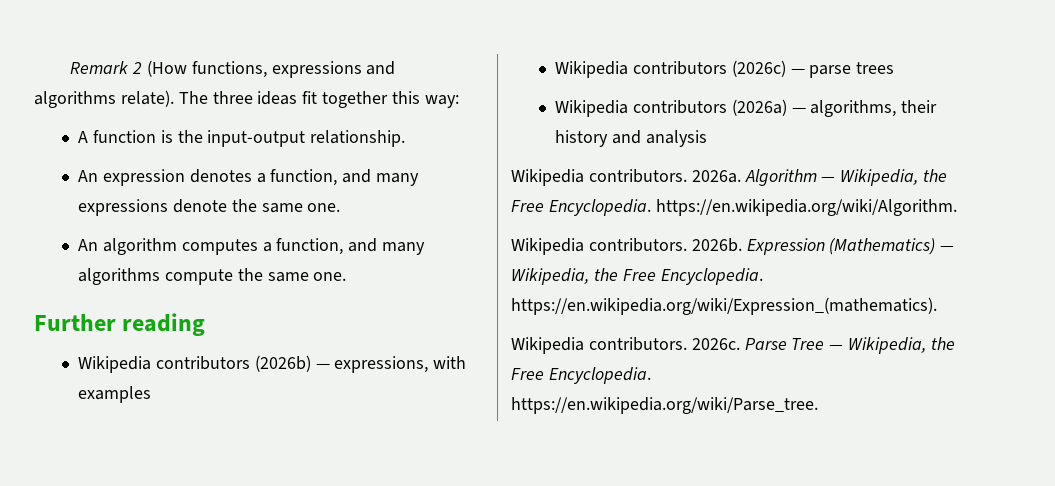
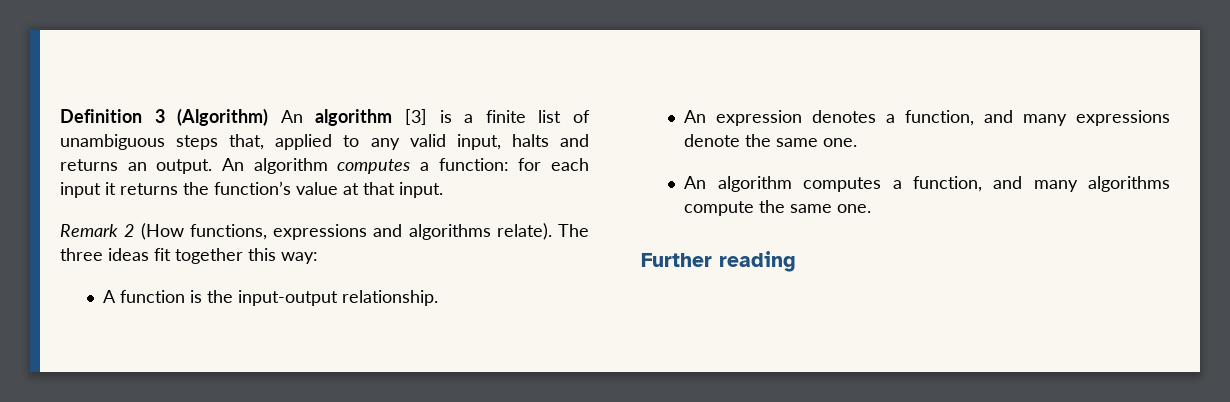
+ Definition 3 (Algorithm) An algorithm [3] is a finite list of unambiguous steps that, applied to any valid input, halts and returns an output. An algorithm computes a function: for each input it returns the function’s value at that input.
- Wikipedia contributors (2026b) — expressions, with examples
- Wikipedia contributors (2026c) — parse trees
- Wikipedia contributors (2026a) — algorithms, their history and analysis
- Wikipedia contributors. 2026a. Algorithm — Wikipedia, the Free Encyclopedia. https://en.wikipedia.org/wiki/Algorithm.
- Wikipedia contributors. 2026b. Expression (Mathematics) — Wikipedia, the Free Encyclopedia. https://en.wikipedia.org/wiki/Expression_(mathematics).
- Wikipedia contributors. 2026c. Parse Tree — Wikipedia, the Free Encyclopedia. https://en.wikipedia.org/wiki/Parse_tree.

